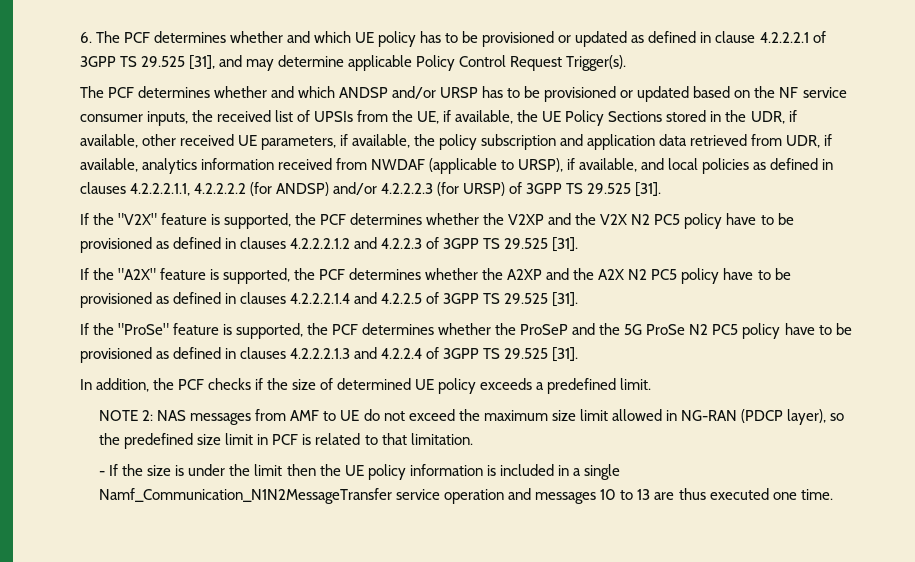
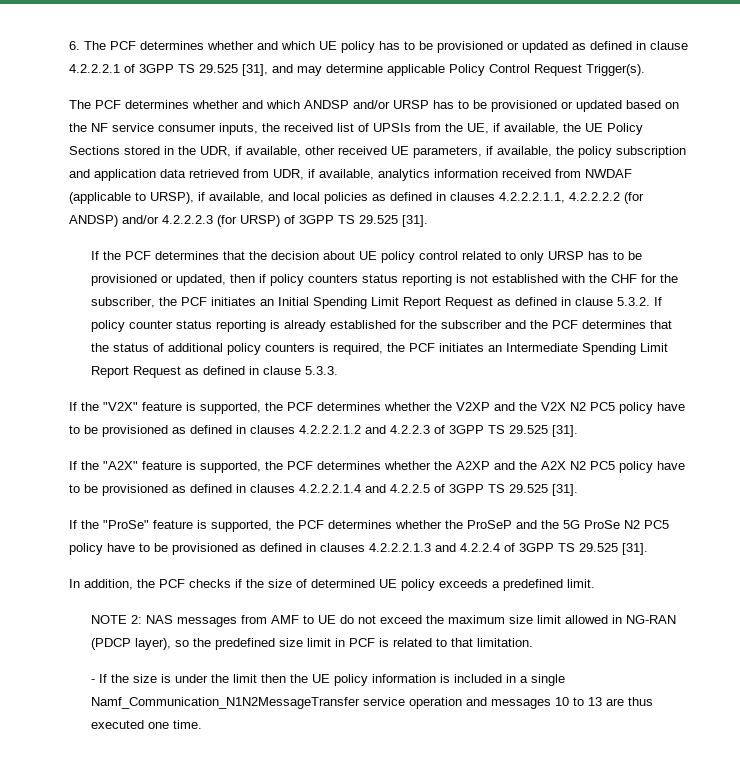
+ If the PCF determines that the decision about UE policy control related to only URSP has to be provisioned or updated, then if policy counters status reporting is not established with the CHF for the subscriber, the PCF initiates an Initial Spending Limit Report Request as defined in clause 5.3.2. If policy counter status reporting is already established for the subscriber and the PCF determines that the status of additional policy counters is required, the PCF initiates an Intermediate Spending Limit Report Request as defined in clause 5.3.3.

